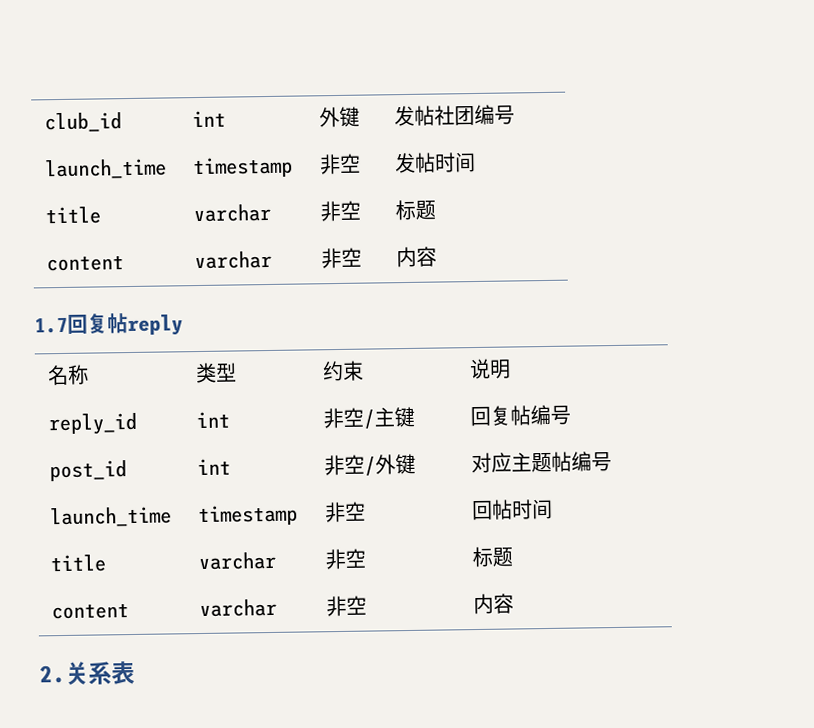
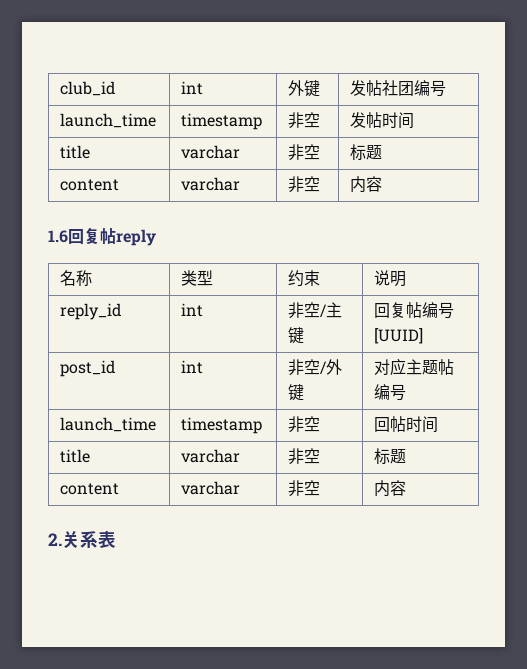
- 1.7回复帖reply
+ 1.6回复帖reply
- reply_id | int | 非空/主键 | 回复帖编号
+ reply_id | int | 非空/主键 | 回复帖编号[UUID]

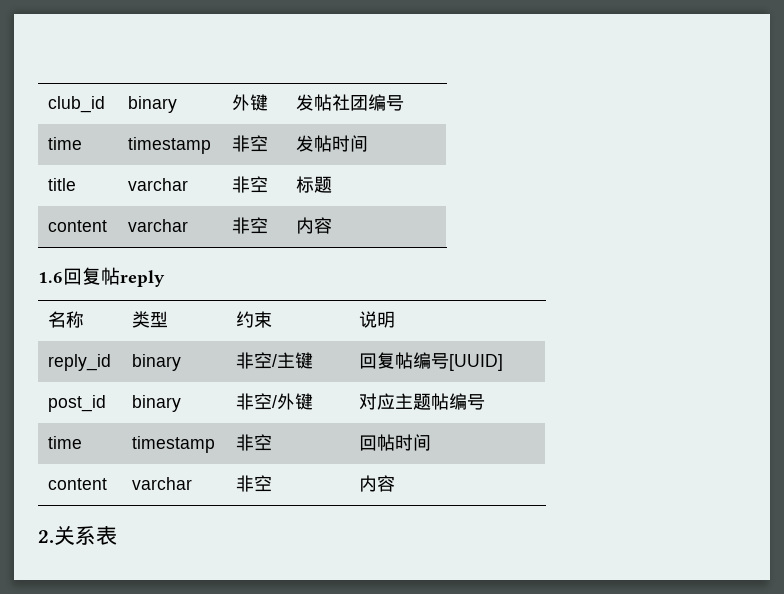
- club_id | int | 外键 | 发帖社团编号
+ club_id | binary | 外键 | 发帖社团编号
- launch_time | timestamp | 非空 | 发帖时间
+ time | timestamp | 非空 | 发帖时间
- reply_id | int | 非空/主键 | 回复帖编号[UUID]
+ reply_id | binary | 非空/主键 | 回复帖编号[UUID]
- post_id | int | 非空/外键 | 对应主题帖编号
+ post_id | binary | 非空/外键 | 对应主题帖编号
- launch_time | timestamp | 非空 | 回帖时间
- title | varchar | 非空 | 标题
+ time | timestamp | 非空 | 回帖时间

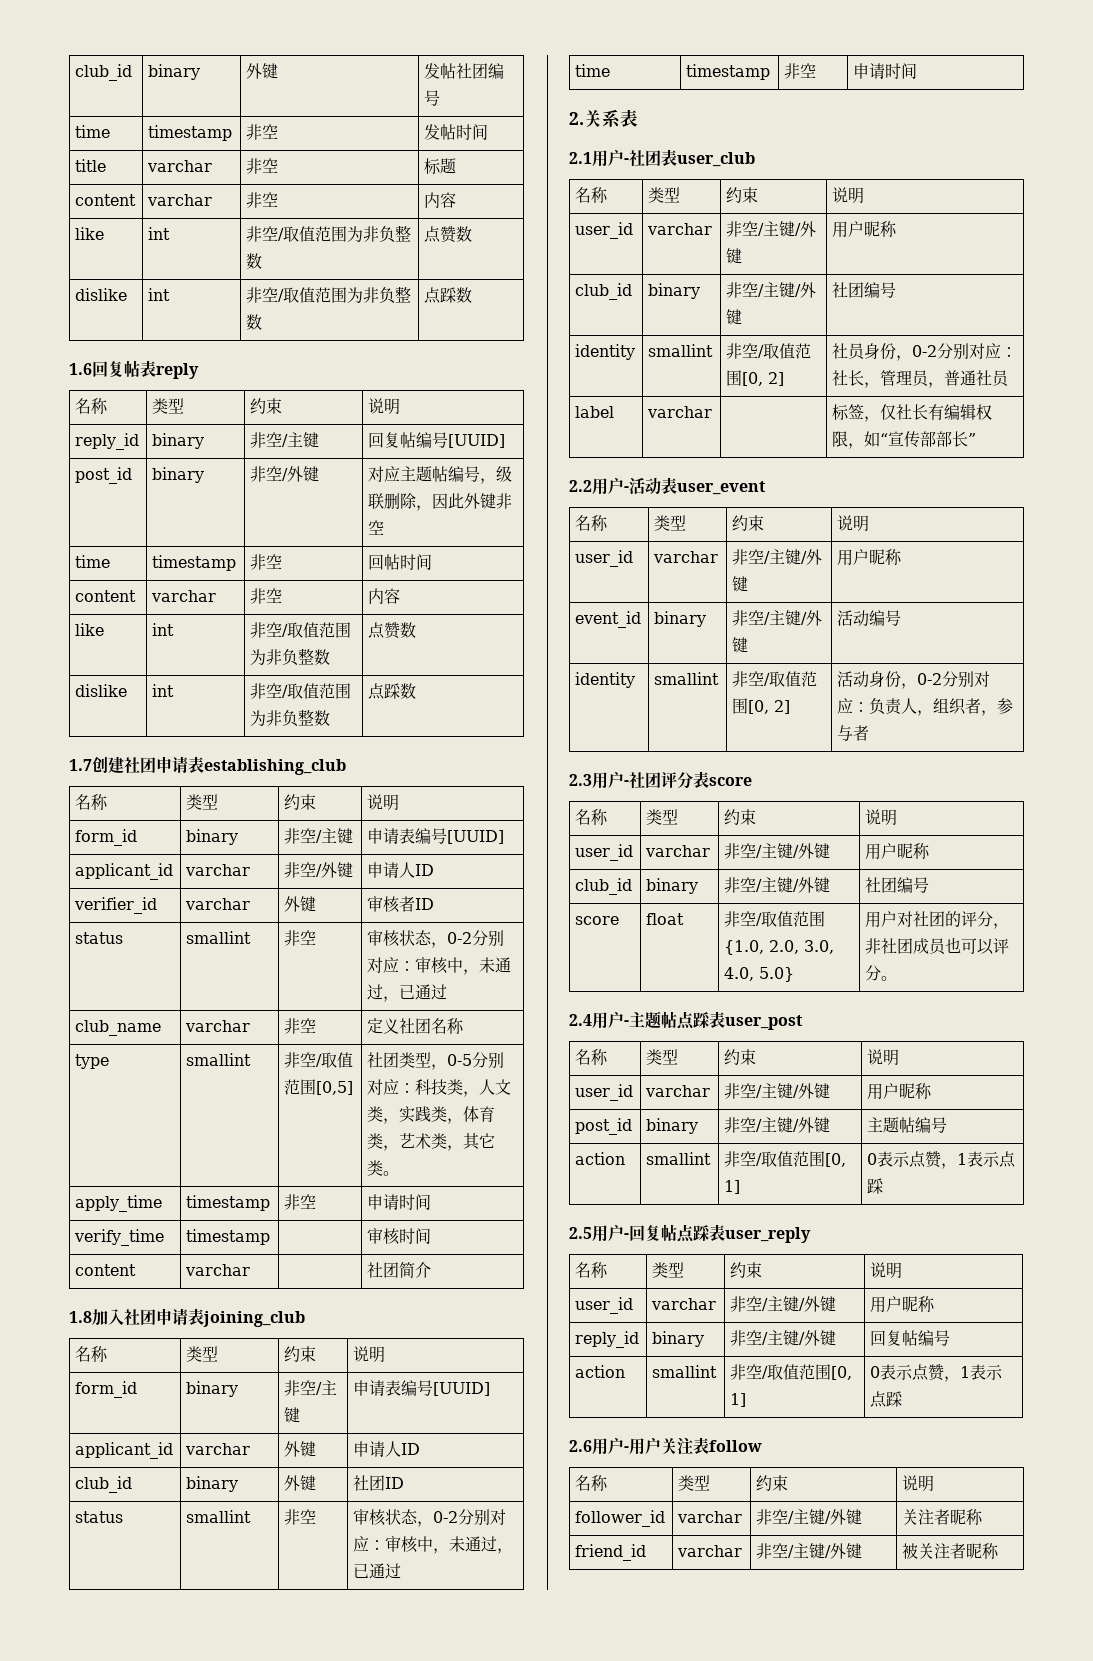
  title | varchar | 非空 | 标题
  content | varchar | 非空 | 内容
+ like | int | 非空/取值范围为非负整数 | 点赞数
+ dislike | int | 非空/取值范围为非负整数 | 点踩数
- 1.6回复帖reply
+ 1.6回复帖表reply
- post_id | binary | 非空/外键 | 对应主题帖编号
+ post_id | binary | 非空/外键 | 对应主题帖编号，级联删除，因此外键非空
  time | timestamp | 非空 | 回帖时间
  content | varchar | 非空 | 内容
+ like | int | 非空/取值范围为非负整数 | 点赞数
+ dislike | int | 非空/取值范围为非负整数 | 点踩数
+ 1.7创建社团申请表establishing_club
+ 名称 | 类型 | 约束 | 说明
+ form_id | binary | 非空/主键 | 申请表编号[UUID]
+ applicant_id | varchar | 非空/外键 | 申请人ID
+ verifier_id | varchar | 外键 | 审核者ID
+ status | smallint | 非空 | 审核状态，0-2分别对应：审核中，未通过，已通过
+ club_name | varchar | 非空 | 定义社团名称
+ type | smallint | 非空/取值范围[0,5] | 社团类型，0-5分别对应：科技类，人文类，实践类，体育类，艺术类，其它类。
+ apply_time | timestamp | 非空 | 申请时间
+ verify_time | timestamp | | 审核时间
+ content | varchar | | 社团简介
+ 1.8加入社团申请表joining_club
+ 名称 | 类型 | 约束 | 说明
+ form_id | binary | 非空/主键 | 申请表编号[UUID]
+ applicant_id | varchar | 外键 | 申请人ID
+ club_id | binary | 外键 | 社团ID
+ status | smallint | 非空 | 审核状态，0-2分别对应：审核中，未通过，已通过
+ time | timestamp | 非空 | 申请时间
  2.关系表
+ 2.1用户-社团表user_club
+ 名称 | 类型 | 约束 | 说明
+ user_id | varchar | 非空/主键/外键 | 用户昵称
+ club_id | binary | 非空/主键/外键 | 社团编号
+ identity | smallint | 非空/取值范围[0, 2] | 社员身份，0-2分别对应：社长，管理员，普通社员
+ label | varchar | | 标签，仅社长有编辑权限，如“宣传部部长”
+ 2.2用户-活动表user_event
+ 名称 | 类型 | 约束 | 说明
+ user_id | varchar | 非空/主键/外键 | 用户昵称
+ event_id | binary | 非空/主键/外键 | 活动编号
+ identity | smallint | 非空/取值范围[0, 2] | 活动身份，0-2分别对应：负责人，组织者，参与者
+ 2.3用户-社团评分表score
+ 名称 | 类型 | 约束 | 说明
+ user_id | varchar | 非空/主键/外键 | 用户昵称
+ club_id | binary | 非空/主键/外键 | 社团编号
+ score | float | 非空/取值范围{1.0, 2.0, 3.0, 4.0, 5.0} | 用户对社团的评分，非社团成员也可以评分。
+ 2.4用户-主题帖点踩表user_post
+ 名称 | 类型 | 约束 | 说明
+ user_id | varchar | 非空/主键/外键 | 用户昵称
+ post_id | binary | 非空/主键/外键 | 主题帖编号
+ action | smallint | 非空/取值范围[0, 1] | 0表示点赞，1表示点踩
+ 2.5用户-回复帖点踩表user_reply
+ 名称 | 类型 | 约束 | 说明
+ user_id | varchar | 非空/主键/外键 | 用户昵称
+ reply_id | binary | 非空/主键/外键 | 回复帖编号
+ action | smallint | 非空/取值范围[0, 1] | 0表示点赞，1表示点踩
+ 2.6用户-用户关注表follow
+ 名称 | 类型 | 约束 | 说明
+ follower_id | varchar | 非空/主键/外键 | 关注者昵称
+ friend_id | varchar | 非空/主键/外键 | 被关注者昵称

